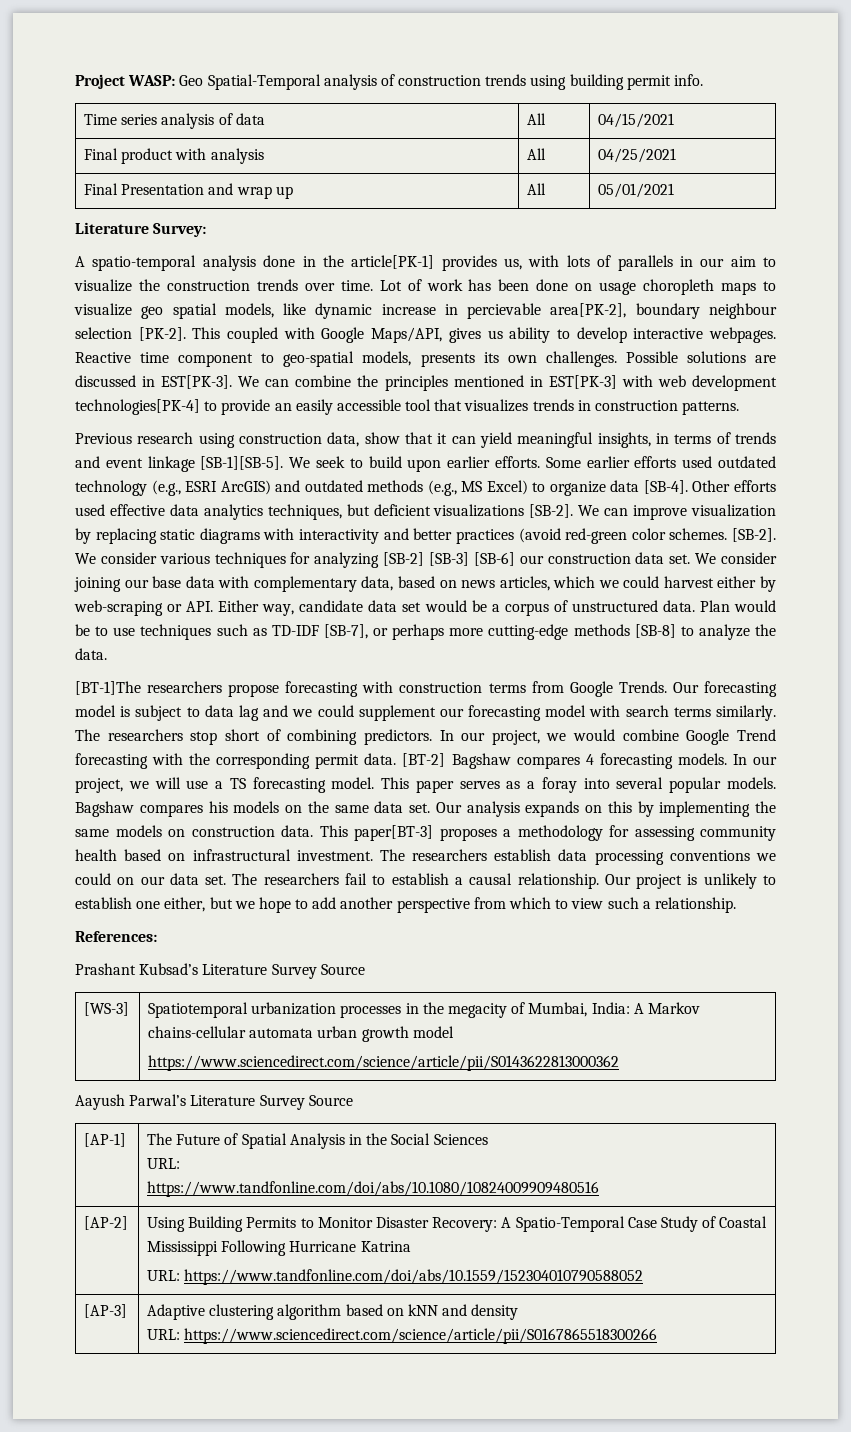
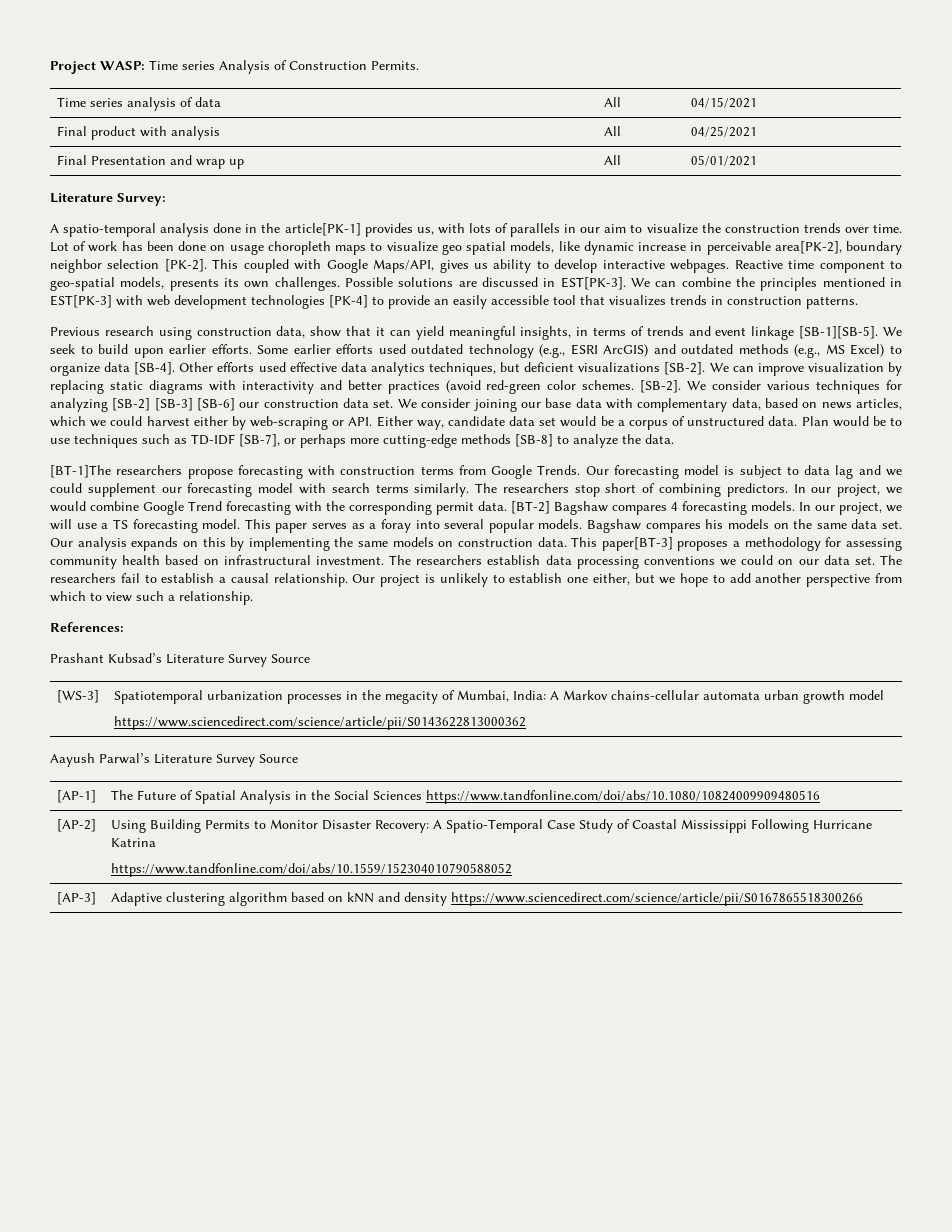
- Project WASP: Geo Spatial-Temporal analysis of construction trends using building permit info.
+ Project WASP: Time series Analysis of Construction Permits.
- Lot of work has been done on usage choropleth maps to visualize geo spatial models, like dynamic increase in percievable area[PK-2], boundary neighbour selection [PK-2].
+ Lot of work has been done on usage choropleth maps to visualize geo spatial models, like dynamic increase in perceivable area[PK-2], boundary neighbor selection [PK-2].
- We can combine the principles mentioned in EST[PK-3] with web development technologies[PK-4] to provide an easily accessible tool that visualizes trends in construction patterns.
+ We can combine the principles mentioned in EST[PK-3] with web development technologies [PK-4] to provide an easily accessible tool that visualizes trends in construction patterns.
- [AP-1] | The Future of Spatial Analysis in the Social Sciences
- URL:
- https://www.tandfonline.com/doi/abs/10.1080/10824009909480516
+ [AP-1] | The Future of Spatial Analysis in the Social Sciences https://www.tandfonline.com/doi/abs/10.1080/10824009909480516
  [AP-2] | Using Building Permits to Monitor Disaster Recovery: A Spatio-Temporal Case Study of Coastal Mississippi Following Hurricane Katrina
- URL: https://www.tandfonline.com/doi/abs/10.1559/152304010790588052
+ https://www.tandfonline.com/doi/abs/10.1559/152304010790588052
- [AP-3] | Adaptive clustering algorithm based on kNN and density
- URL: https://www.sciencedirect.com/science/article/pii/S0167865518300266
+ [AP-3] | Adaptive clustering algorithm based on kNN and density https://www.sciencedirect.com/science/article/pii/S0167865518300266

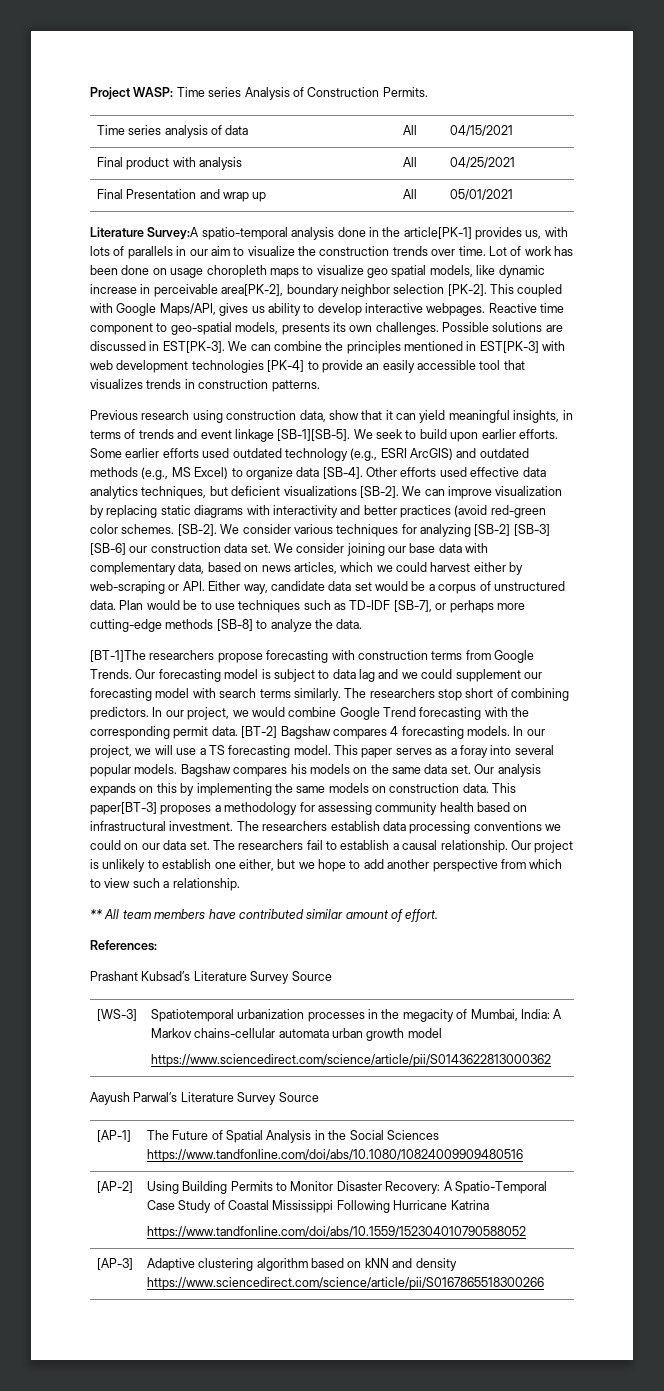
- Literature Survey:
- A spatio-temporal analysis done in the article[PK-1] provides us, with lots of parallels in our aim to visualize the construction trends over time.
+ Literature Survey:A spatio-temporal analysis done in the article[PK-1] provides us, with lots of parallels in our aim to visualize the construction trends over time.
+ ** All team members have contributed similar amount of effort.

